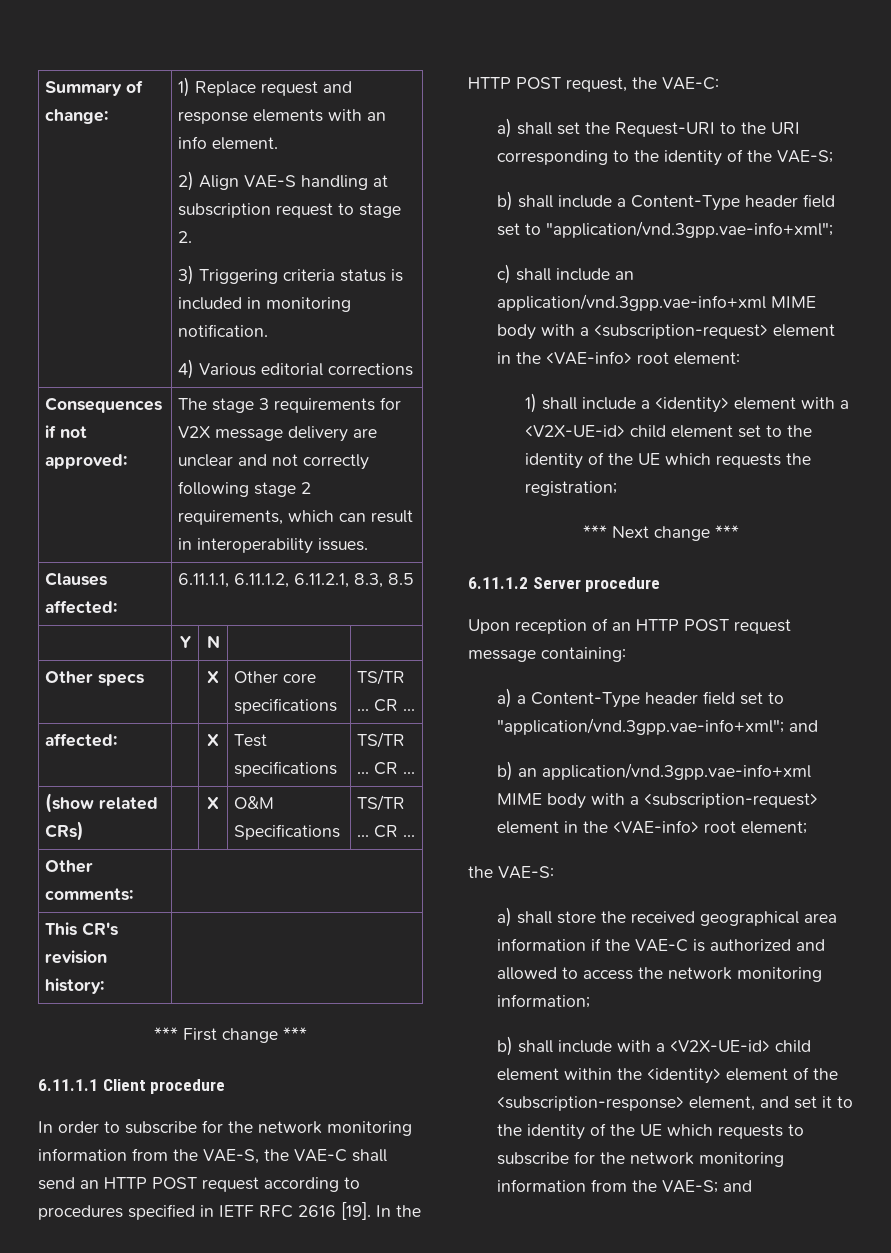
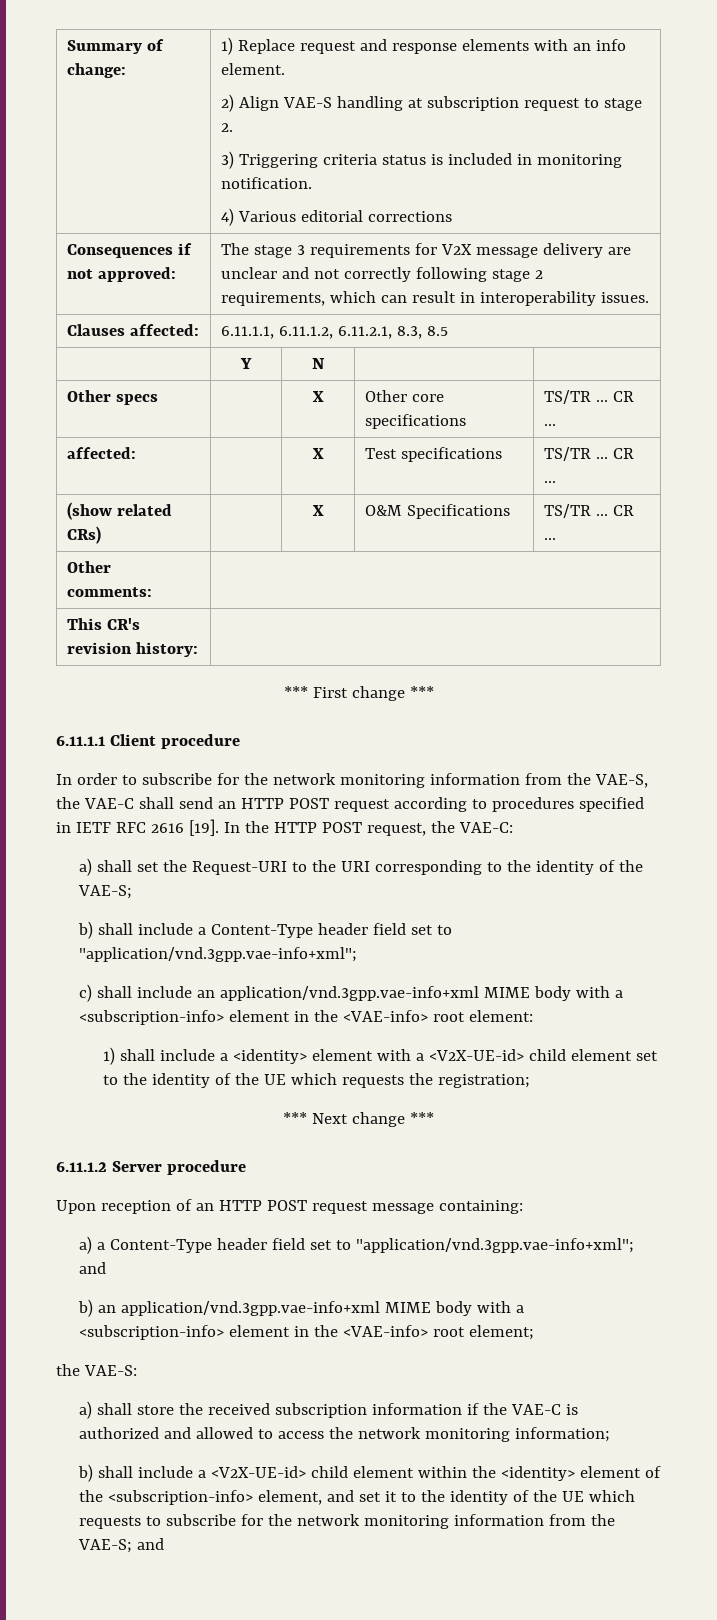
- c) shall include an application/vnd.3gpp.vae-info+xml MIME body with a <subscription-request> element in the <VAE-info> root element:
+ c) shall include an application/vnd.3gpp.vae-info+xml MIME body with a <subscription-info> element in the <VAE-info> root element:
- b) an application/vnd.3gpp.vae-info+xml MIME body with a <subscription-request> element in the <VAE-info> root element;
+ b) an application/vnd.3gpp.vae-info+xml MIME body with a <subscription-info> element in the <VAE-info> root element;
- a) shall store the received geographical area information if the VAE-C is authorized and allowed to access the network monitoring information;
+ a) shall store the received subscription information if the VAE-C is authorized and allowed to access the network monitoring information;
- b) shall include with a <V2X-UE-id> child element within the <identity> element of the <subscription-response> element, and set it to the identity of the UE which requests to subscribe for the network monitoring information from the VAE-S; and
+ b) shall include a <V2X-UE-id> child element within the <identity> element of the <subscription-info> element, and set it to the identity of the UE which requests to subscribe for the network monitoring information from the VAE-S; and

